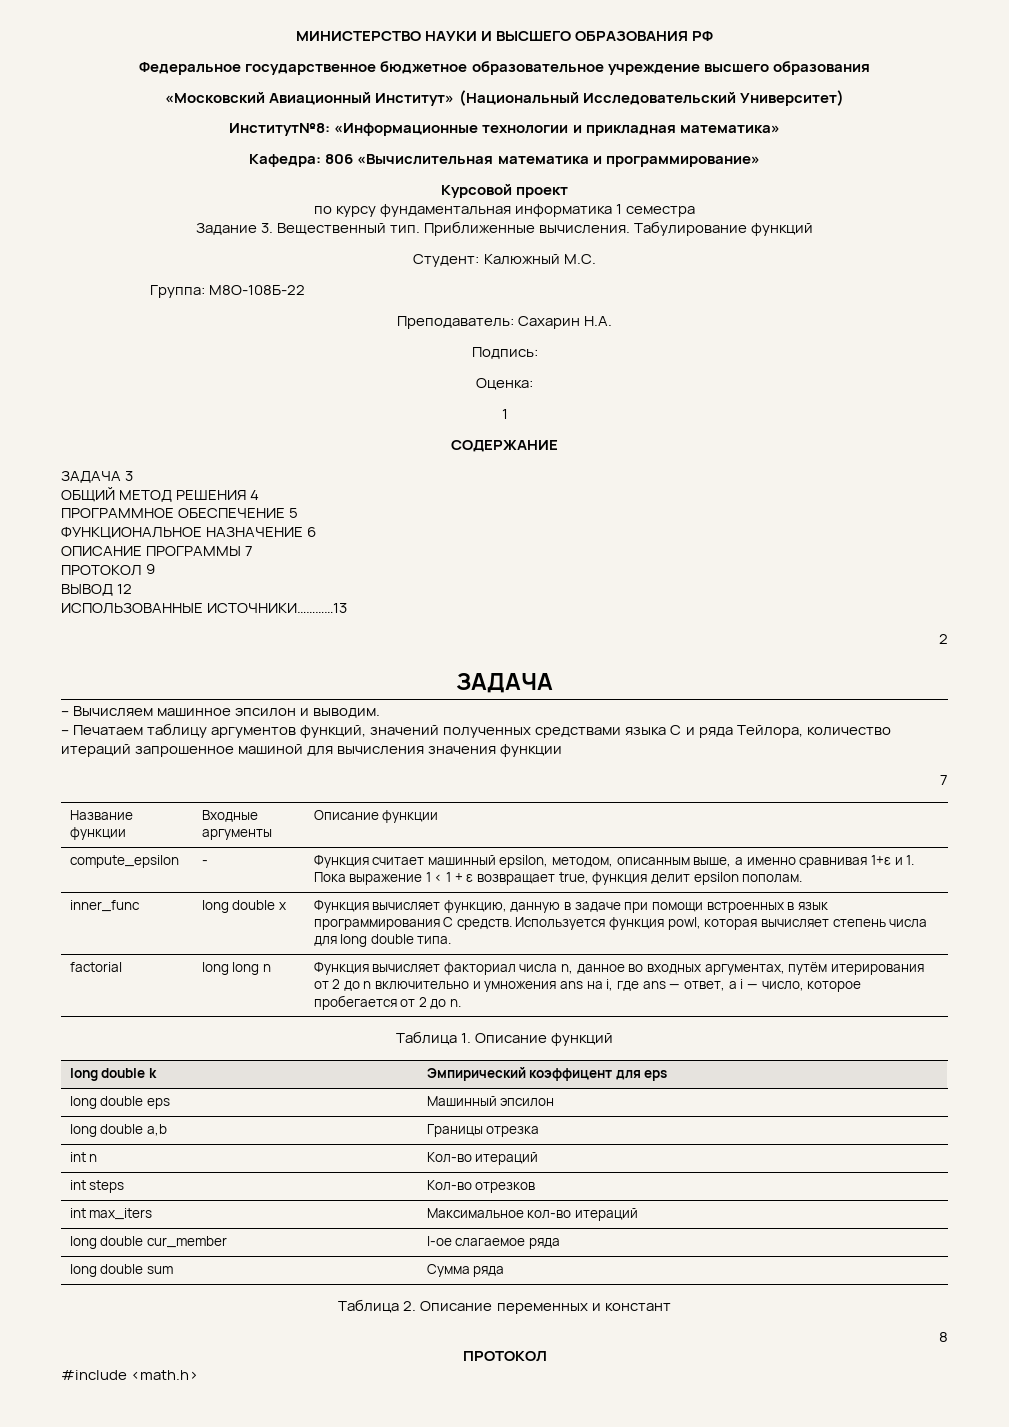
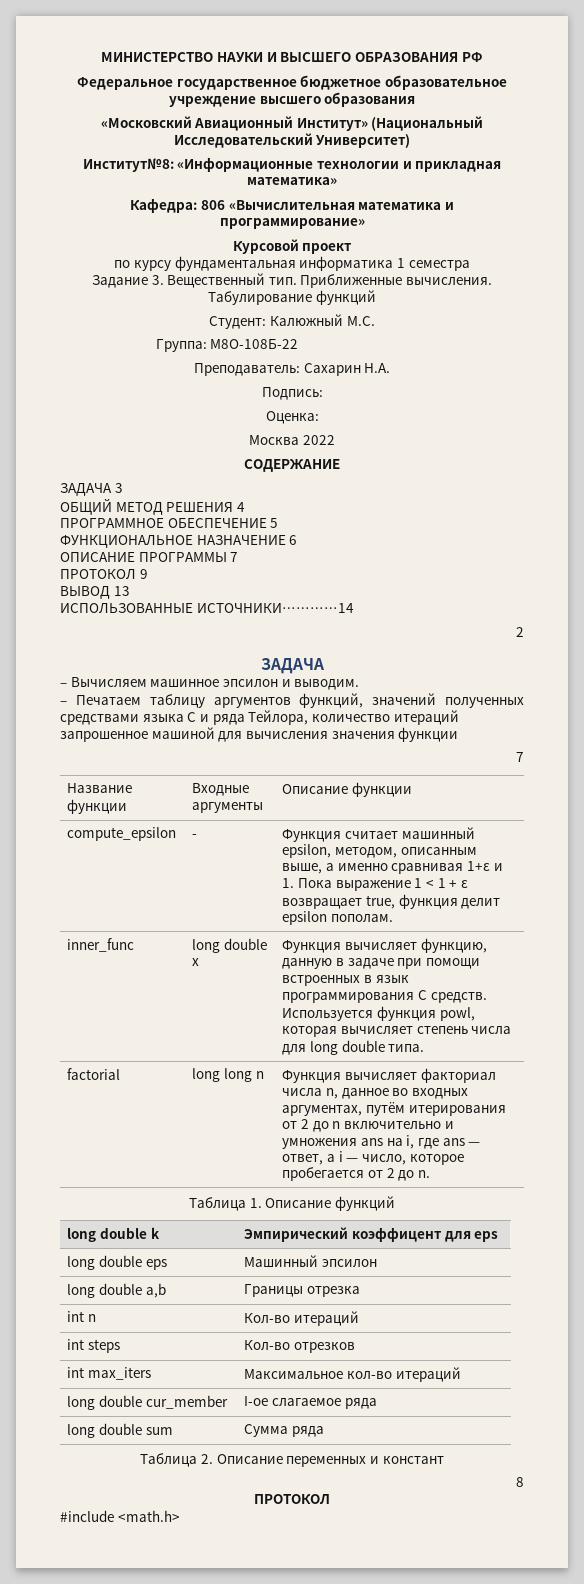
  Оценка:
- 1
+ Москва 2022
- ВЫВОД 12
+ ВЫВОД 13
- ИСПОЛЬЗОВАННЫЕ ИСТОЧНИКИ…………13
+ ИСПОЛЬЗОВАННЫЕ ИСТОЧНИКИ…………14

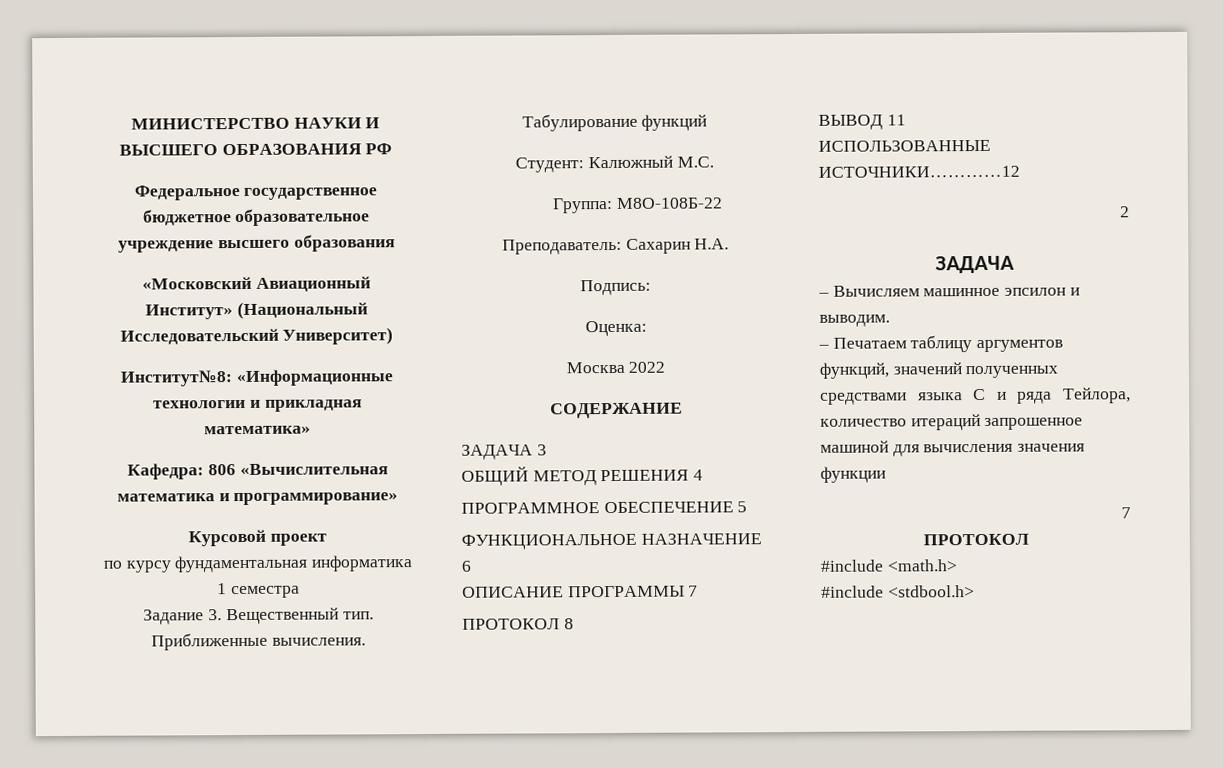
- ПРОТОКОЛ 9
+ ПРОТОКОЛ 8
- ВЫВОД 13
+ ВЫВОД 11
- ИСПОЛЬЗОВАННЫЕ ИСТОЧНИКИ…………14
+ ИСПОЛЬЗОВАННЫЕ ИСТОЧНИКИ…………12
- Название функции | Входные аргументы | Описание функции
- compute_epsilon | - | Функция считает машинный epsilon, методом, описанным выше, а именно сравнивая 1+ε и 1. Пока выражение 1 < 1 + ε возвращает true, функция делит epsilon пополам.
- inner_func | long double x | Функция вычисляет функцию, данную в задаче при помощи встроенных в язык программирования С средств. Используется функция powl, которая вычисляет степень числа для long double типа.
- factorial | long long n | Функция вычисляет факториал числа n, данное во входных аргументах, путём итерирования от 2 до n включительно и умножения ans на i, где ans — ответ, а i — число, которое пробегается от 2 до n.
- Таблица 1. Описание функций
- long double k | Эмпирический коэффицент для eps
- long double eps | Машинный эпсилон
- long double a,b | Границы отрезка
- int n | Кол-во итераций
- int steps | Кол-во отрезков
- int max_iters | Максимальное кол-во итераций
- long double cur_member | I-ое слагаемое ряда
- long double sum | Сумма ряда
- Таблица 2. Описание переменных и констант
- 8
+ #include <stdbool.h>

